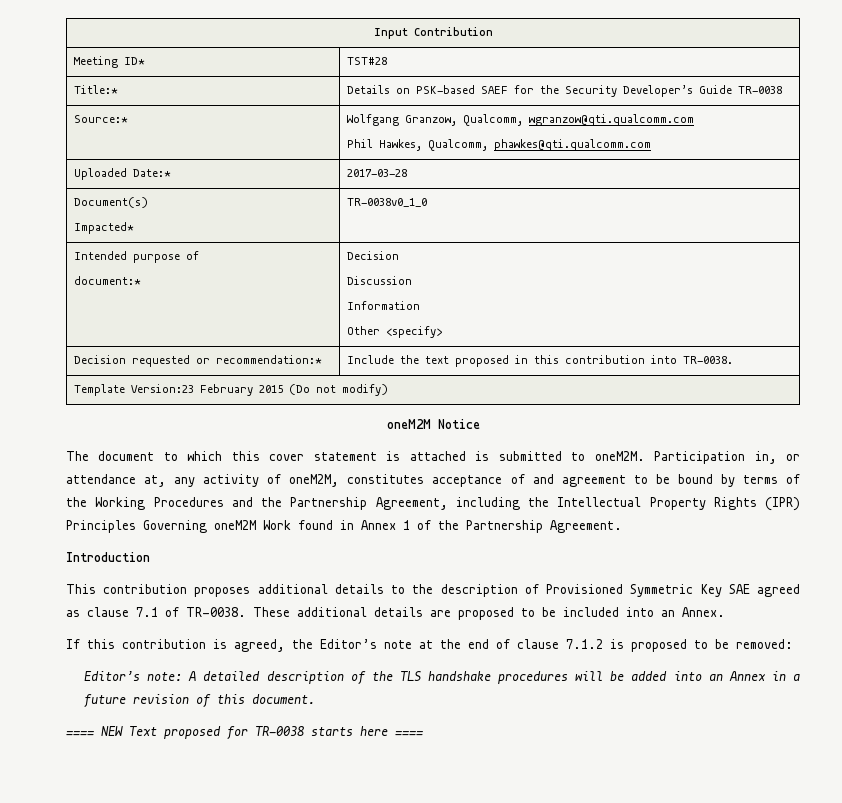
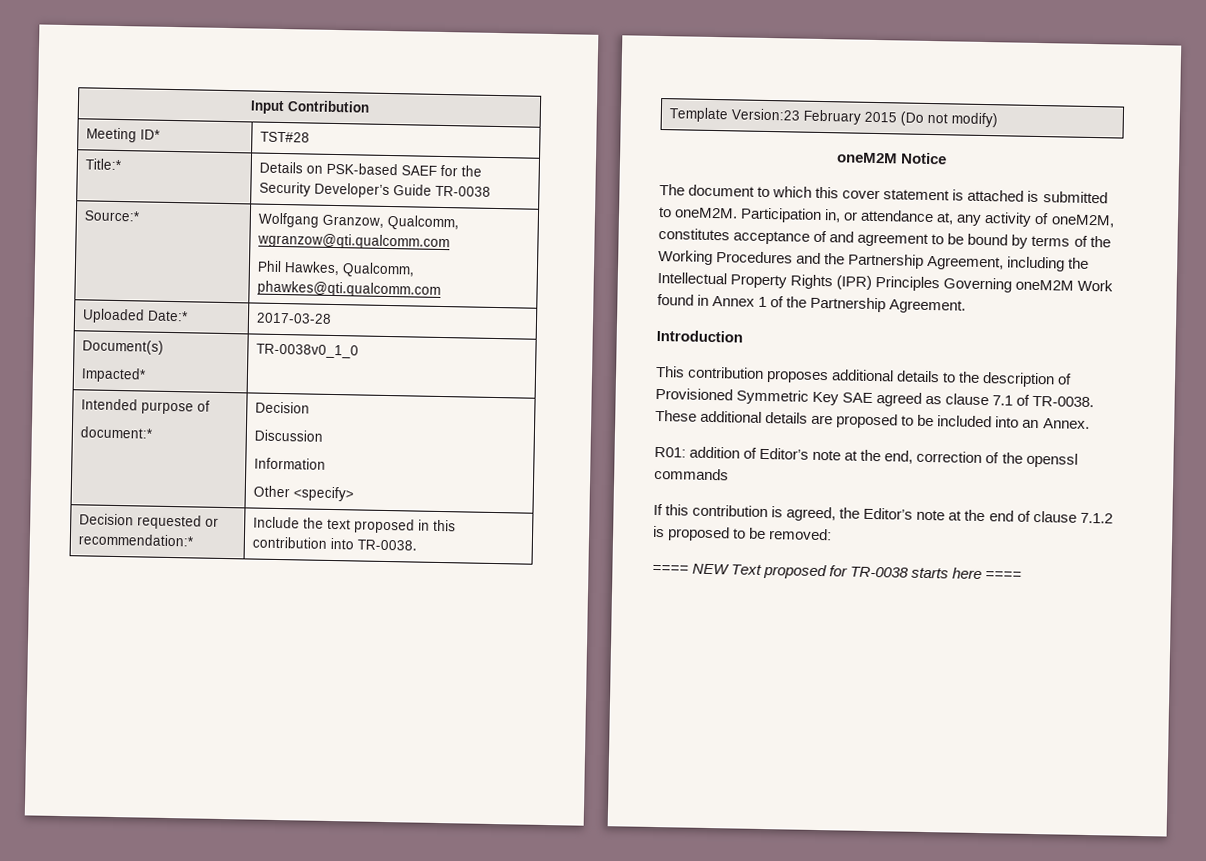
+ R01: addition of Editor’s note at the end, correction of the openssl commands
- Editor’s note: A detailed description of the TLS handshake procedures will be added into an Annex in a future revision of this document.

